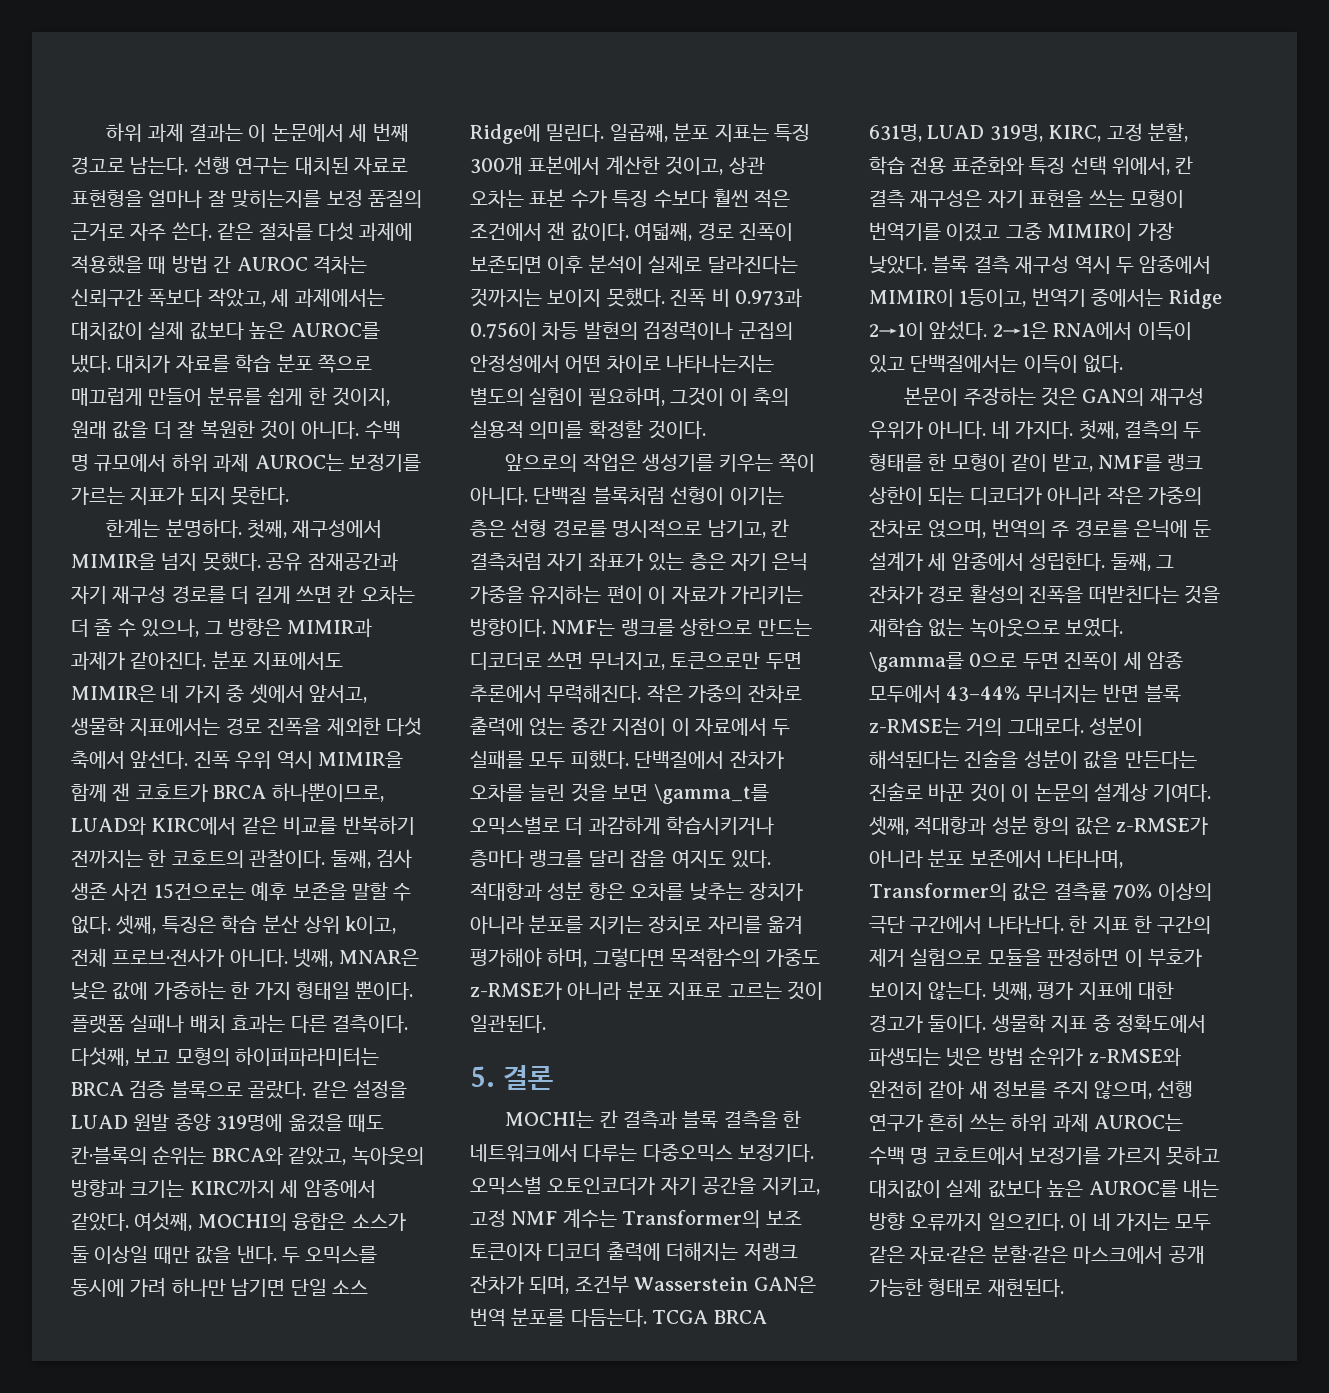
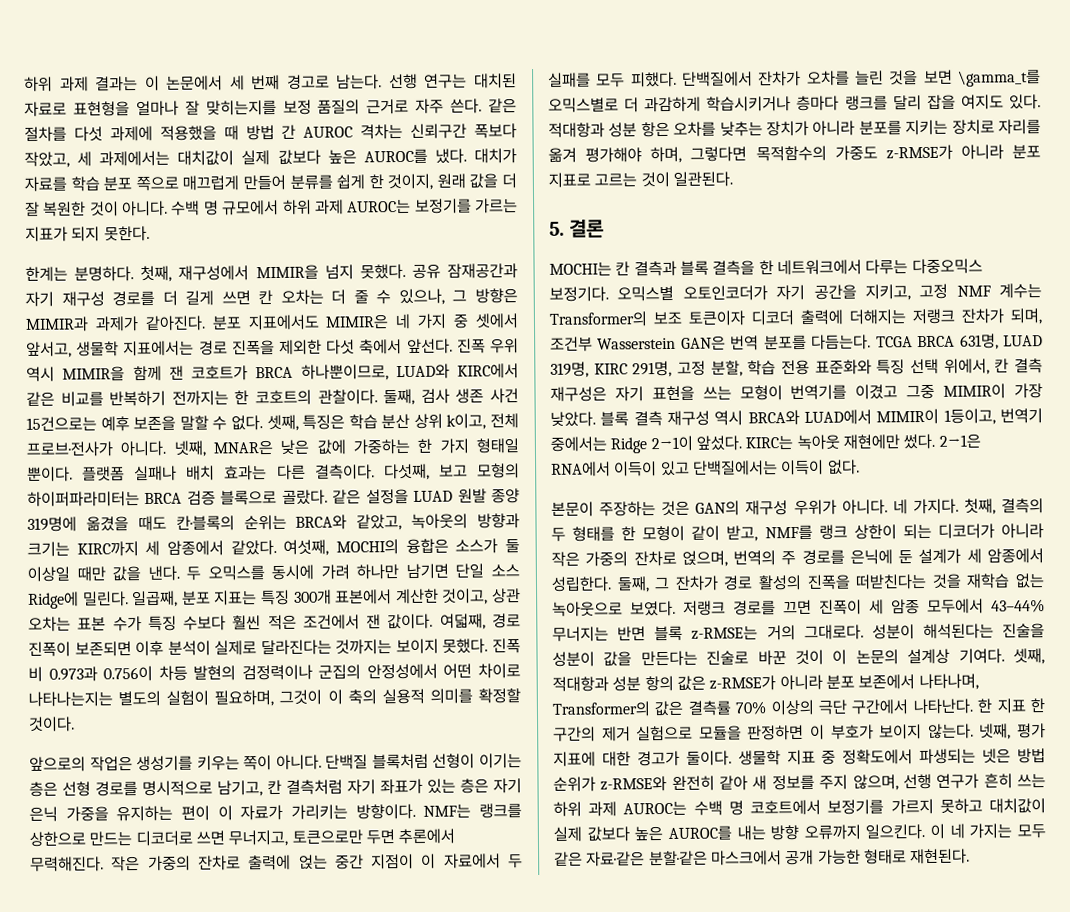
- TCGA BRCA 631명, LUAD 319명, KIRC, 고정 분할, 학습 전용 표준화와 특징 선택 위에서, 칸 결측 재구성은 자기 표현을 쓰는 모형이 번역기를 이겼고 그중 MIMIR이 가장 낮았다.
+ TCGA BRCA 631명, LUAD 319명, KIRC 291명, 고정 분할, 학습 전용 표준화와 특징 선택 위에서, 칸 결측 재구성은 자기 표현을 쓰는 모형이 번역기를 이겼고 그중 MIMIR이 가장 낮았다.
- 블록 결측 재구성 역시 두 암종에서 MIMIR이 1등이고, 번역기 중에서는 Ridge 2→1이 앞섰다.
+ 블록 결측 재구성 역시 BRCA와 LUAD에서 MIMIR이 1등이고, 번역기 중에서는 Ridge 2→1이 앞섰다.
+ KIRC는 녹아웃 재현에만 썼다.
- \gamma를 0으로 두면 진폭이 세 암종 모두에서 43–44% 무너지는 반면 블록 z-RMSE는 거의 그대로다.
+ 저랭크 경로를 끄면 진폭이 세 암종 모두에서 43–44% 무너지는 반면 블록 z-RMSE는 거의 그대로다.

